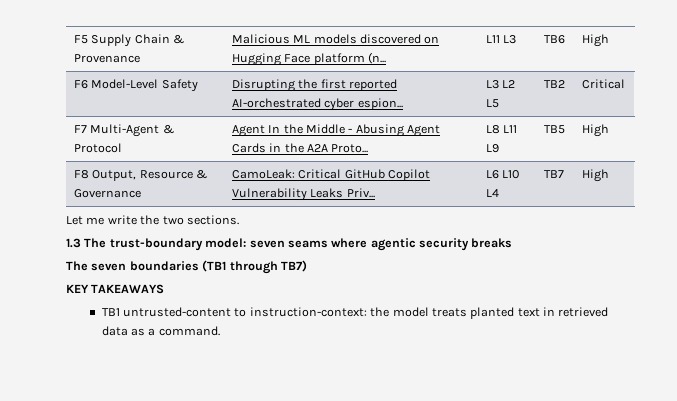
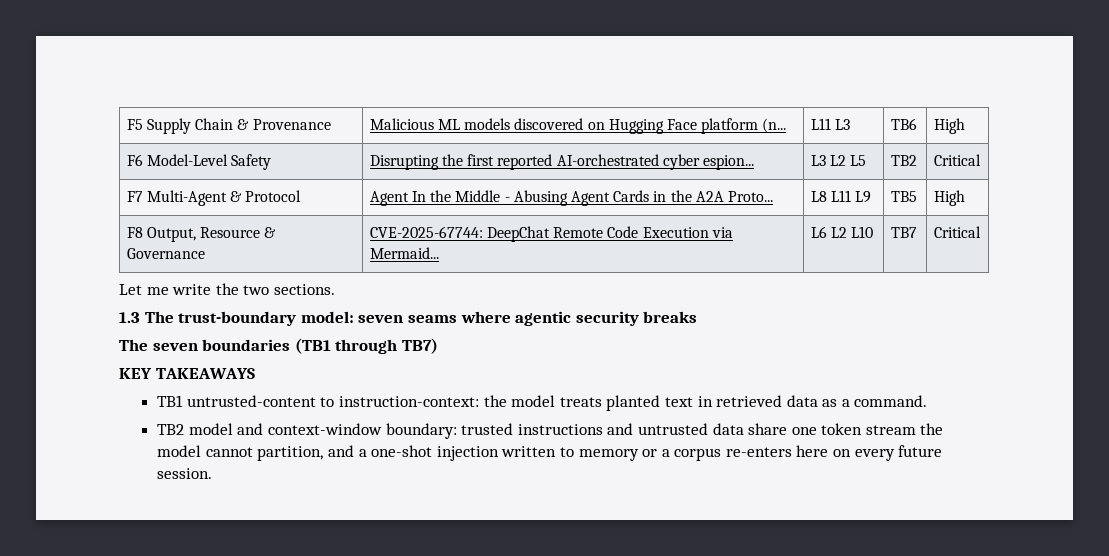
- F8 Output, Resource & Governance | CamoLeak: Critical GitHub Copilot Vulnerability Leaks Priv... | L6 L10 L4 | TB7 | High
+ F8 Output, Resource & Governance | CVE-2025-67744: DeepChat Remote Code Execution via Mermaid... | L6 L2 L10 | TB7 | Critical
+ TB2 model and context-window boundary: trusted instructions and untrusted data share one token stream the model cannot partition, and a one-shot injection written to memory or a corpus re-enters here on every future session.

